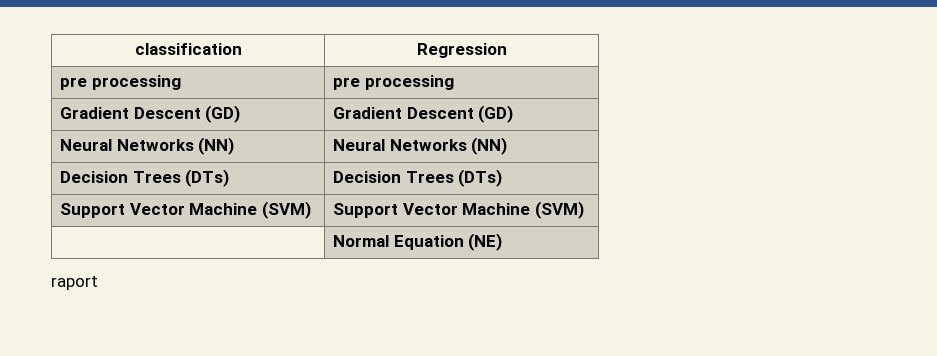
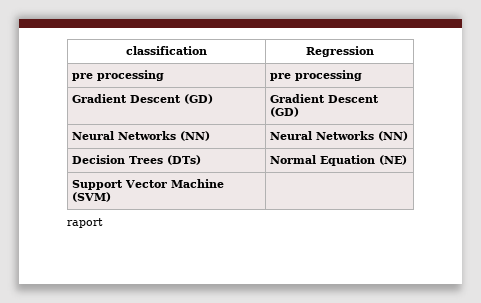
- Decision Trees (DTs) | Decision Trees (DTs)
+ Decision Trees (DTs) | Normal Equation (NE)
- Support Vector Machine (SVM) | Support Vector Machine (SVM)
- | Normal Equation (NE)
+ Support Vector Machine (SVM) |

